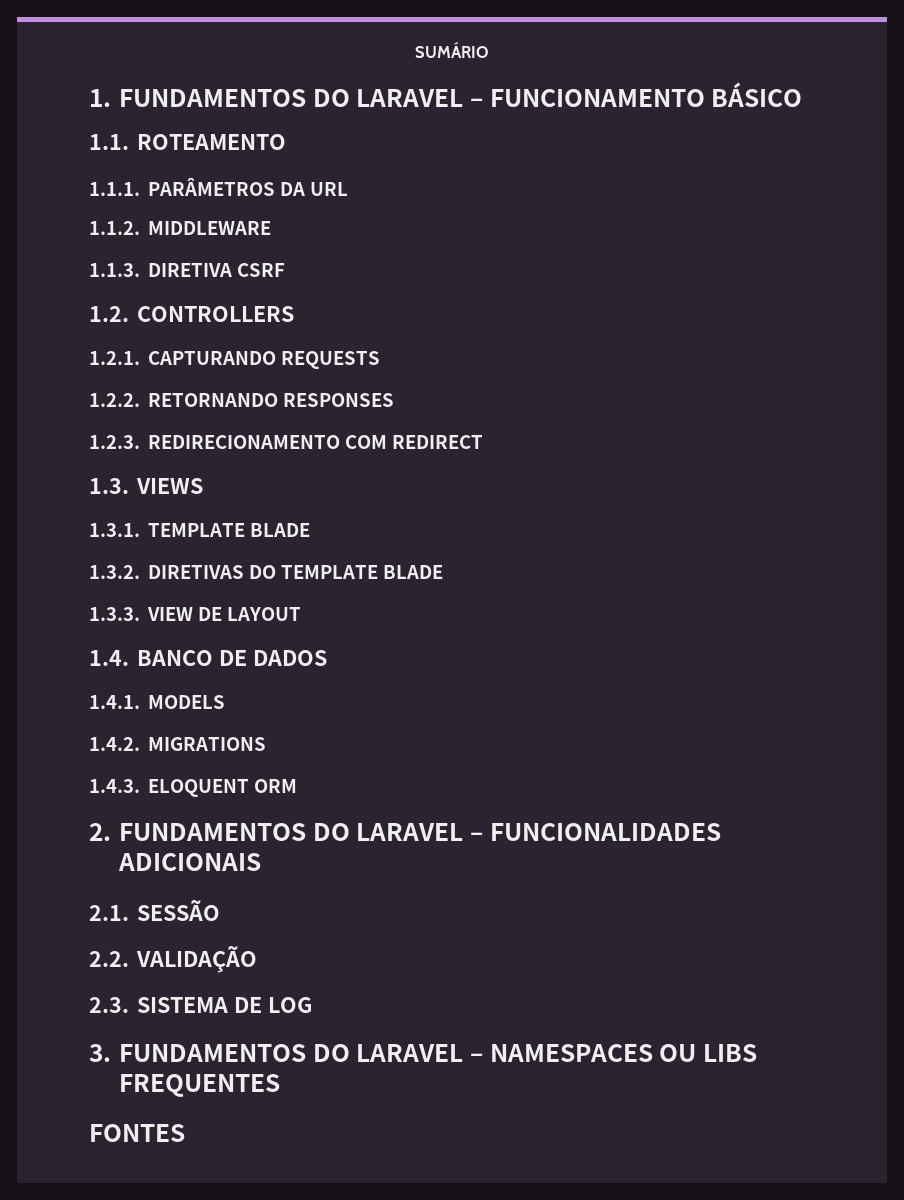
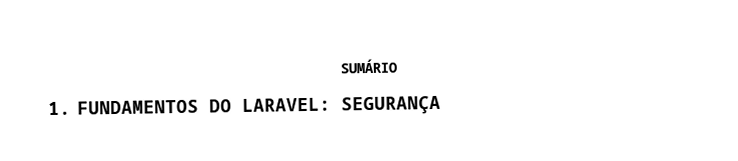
- 1. FUNDAMENTOS DO LARAVEL – FUNCIONAMENTO BÁSICO
- 1.1. ROTEAMENTO
- 1.1.1. PARÂMETROS DA URL
- 1.1.2. MIDDLEWARE
- 1.1.3. DIRETIVA CSRF
- 1.2. CONTROLLERS
- 1.2.1. CAPTURANDO REQUESTS
- 1.2.2. RETORNANDO RESPONSES
- 1.2.3. REDIRECIONAMENTO COM REDIRECT
- 1.3. VIEWS
- 1.3.1. TEMPLATE BLADE
- 1.3.2. DIRETIVAS DO TEMPLATE BLADE
- 1.3.3. VIEW DE LAYOUT
- 1.4. BANCO DE DADOS
- 1.4.1. MODELS
- 1.4.2. MIGRATIONS
- 1.4.3. ELOQUENT ORM
- 2. FUNDAMENTOS DO LARAVEL – FUNCIONALIDADES ADICIONAIS
- 2.1. SESSÃO
- 2.2. VALIDAÇÃO
- 2.3. SISTEMA DE LOG
- 3. FUNDAMENTOS DO LARAVEL – NAMESPACES OU LIBS FREQUENTES
- FONTES
+ 1. FUNDAMENTOS DO LARAVEL: SEGURANÇA

